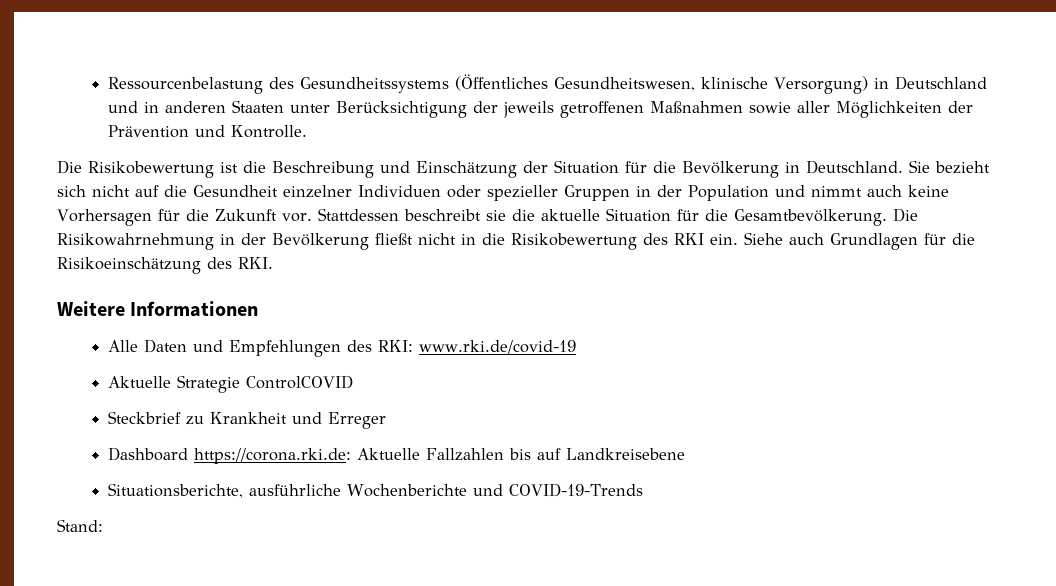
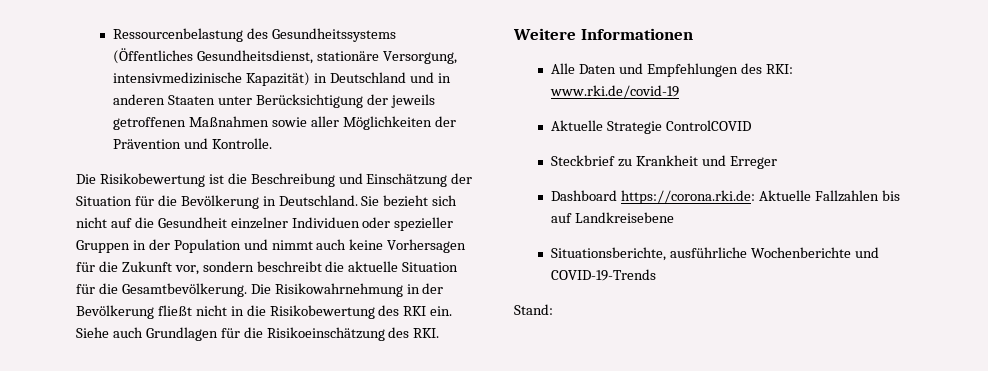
- Ressourcenbelastung des Gesundheitssystems (Öffentliches Gesundheitswesen, klinische Versorgung) in Deutschland und in anderen Staaten unter Berücksichtigung der jeweils getroffenen Maßnahmen sowie aller Möglichkeiten der Prävention und Kontrolle.
+ Ressourcenbelastung des Gesundheitssystems (Öffentliches Gesundheitsdienst, stationäre Versorgung, intensivmedizinische Kapazität) in Deutschland und in anderen Staaten unter Berücksichtigung der jeweils getroffenen Maßnahmen sowie aller Möglichkeiten der Prävention und Kontrolle.
- Sie bezieht sich nicht auf die Gesundheit einzelner Individuen oder spezieller Gruppen in der Population und nimmt auch keine Vorhersagen für die Zukunft vor. Stattdessen beschreibt sie die aktuelle Situation für die Gesamtbevölkerung.
+ Sie bezieht sich nicht auf die Gesundheit einzelner Individuen oder spezieller Gruppen in der Population und nimmt auch keine Vorhersagen für die Zukunft vor, sondern beschreibt die aktuelle Situation für die Gesamtbevölkerung.

